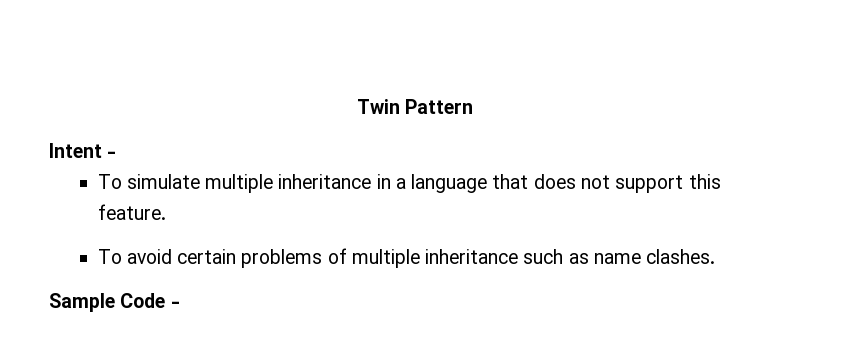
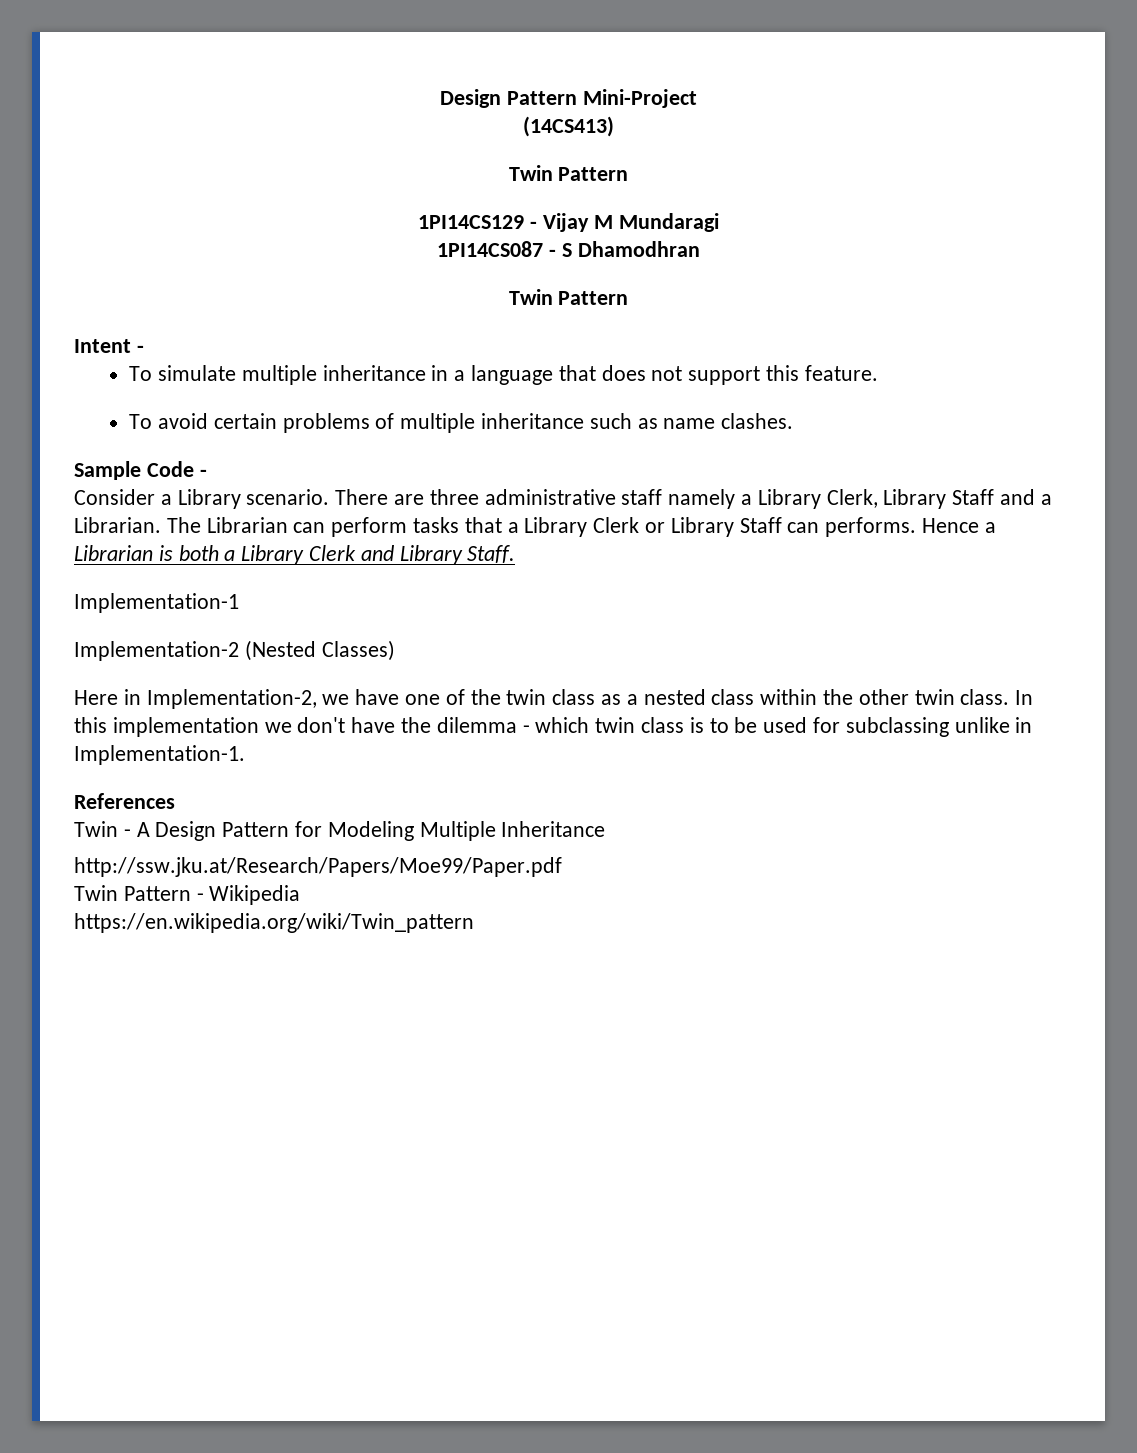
+ Design Pattern Mini-Project
+ (14CS413)
+ Twin Pattern
+ 1PI14CS129 - Vijay M Mundaragi
+ 1PI14CS087 - S Dhamodhran
+ Consider a Library scenario. There are three administrative staff namely a Library Clerk, Library Staff and a Librarian. The Librarian can perform tasks that a Library Clerk or Library Staff can performs. Hence a Librarian is both a Library Clerk and Library Staff.
+ Implementation-1
+ Implementation-2 (Nested Classes)
+ Here in Implementation-2, we have one of the twin class as a nested class within the other twin class. In this implementation we don't have the dilemma - which twin class is to be used for subclassing unlike in Implementation-1.
+ References
+ Twin - A Design Pattern for Modeling Multiple Inheritance
+ http://ssw.jku.at/Research/Papers/Moe99/Paper.pdf
+ Twin Pattern - Wikipedia
+ https://en.wikipedia.org/wiki/Twin_pattern

